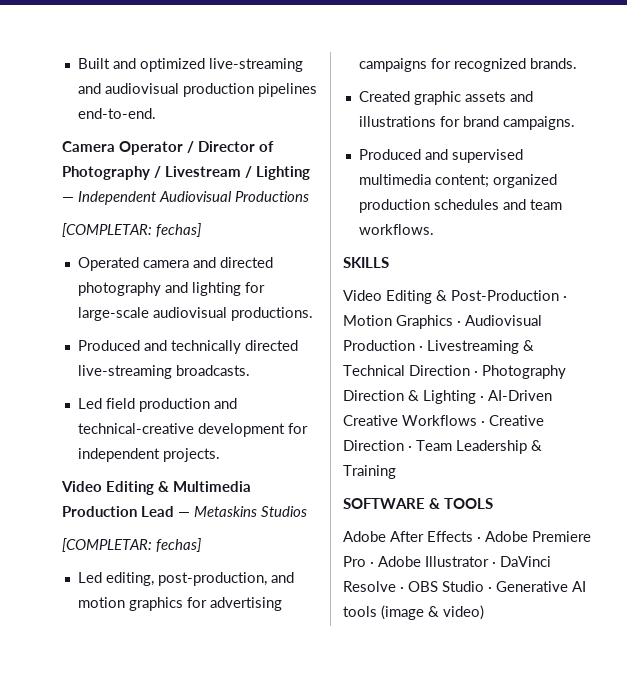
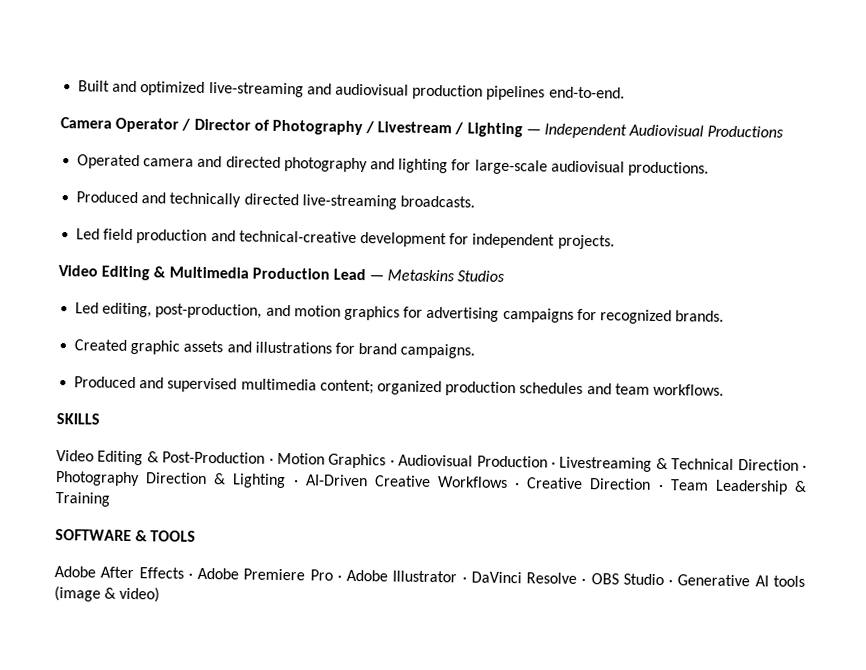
  Camera Operator / Director of Photography / Livestream / Lighting — Independent Audiovisual Productions
- [COMPLETAR: fechas]
  Video Editing & Multimedia Production Lead — Metaskins Studios
- [COMPLETAR: fechas]

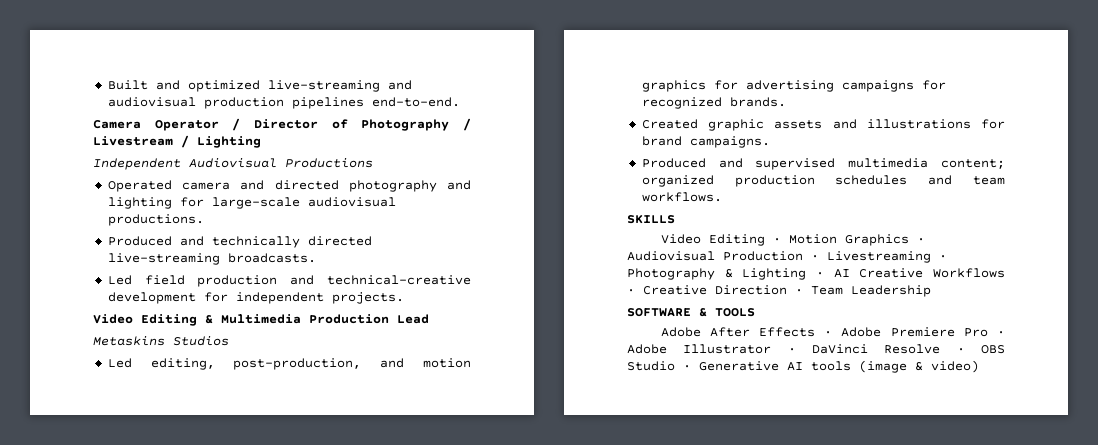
- Camera Operator / Director of Photography / Livestream / Lighting — Independent Audiovisual Productions
+ Camera Operator / Director of Photography / Livestream / Lighting
+ Independent Audiovisual Productions
- Video Editing & Multimedia Production Lead — Metaskins Studios
+ Video Editing & Multimedia Production Lead
+ Metaskins Studios
- Video Editing & Post-Production · Motion Graphics · Audiovisual Production · Livestreaming & Technical Direction · Photography Direction & Lighting · AI-Driven Creative Workflows · Creative Direction · Team Leadership & Training
+ Video Editing · Motion Graphics · Audiovisual Production · Livestreaming · Photography & Lighting · AI Creative Workflows · Creative Direction · Team Leadership

